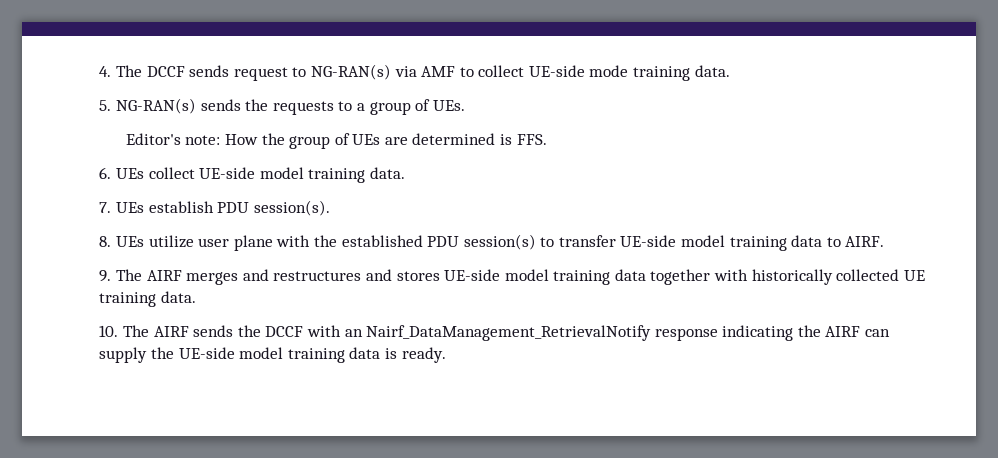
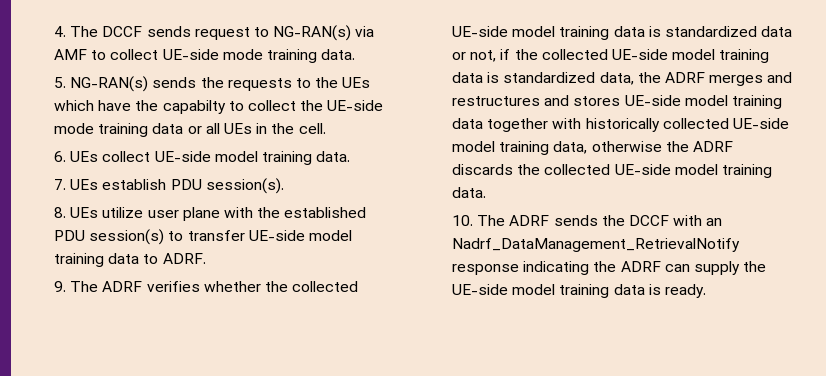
- 5. NG-RAN(s) sends the requests to a group of UEs.
- Editor's note: How the group of UEs are determined is FFS.
+ 5. NG-RAN(s) sends the requests to the UEs which have the capabilty to collect the UE-side mode training data or all UEs in the cell.
- 8. UEs utilize user plane with the established PDU session(s) to transfer UE-side model training data to AIRF.
+ 8. UEs utilize user plane with the established PDU session(s) to transfer UE-side model training data to ADRF.
- 9. The AIRF merges and restructures and stores UE-side model training data together with historically collected UE training data.
+ 9. The ADRF verifies whether the collected UE-side model training data is standardized data or not, if the collected UE-side model training data is standardized data, the ADRF merges and restructures and stores UE-side model training data together with historically collected UE-side model training data, otherwise the ADRF discards the collected UE-side model training data.
- 10. The AIRF sends the DCCF with an Nairf_DataManagement_RetrievalNotify response indicating the AIRF can supply the UE-side model training data is ready.
+ 10. The ADRF sends the DCCF with an Nadrf_DataManagement_RetrievalNotify response indicating the ADRF can supply the UE-side model training data is ready.

